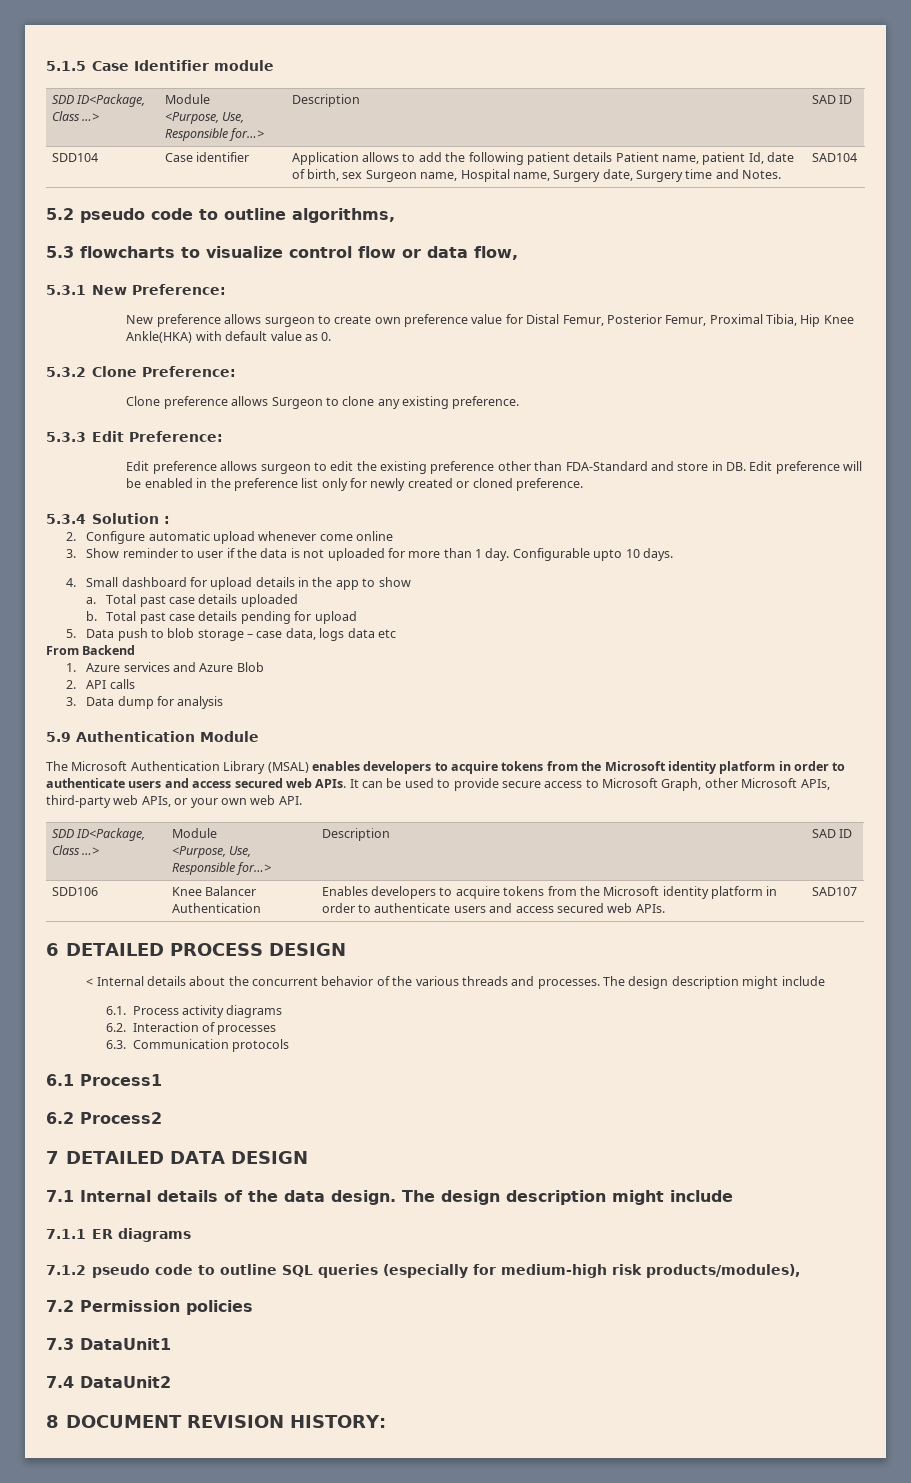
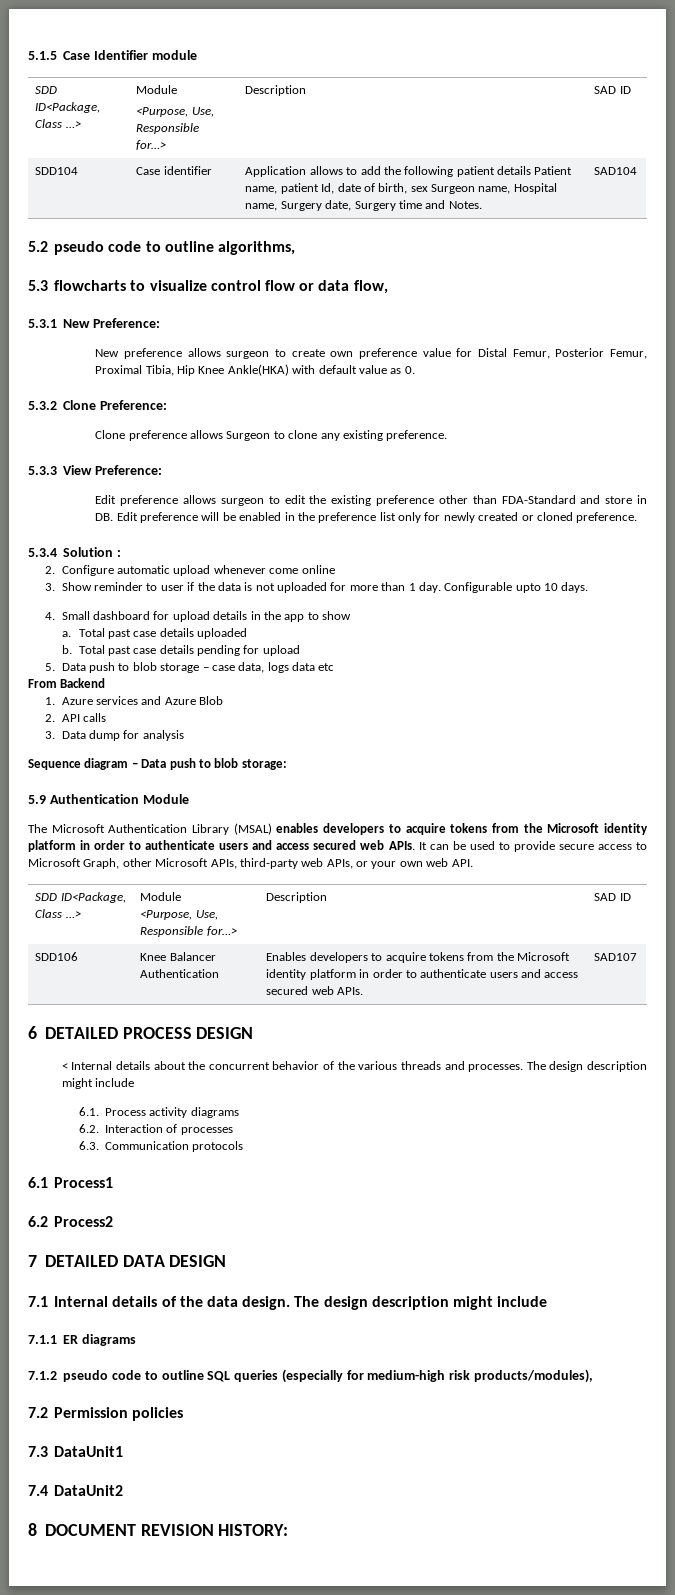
- 5.3.3 Edit Preference:
+ 5.3.3 View Preference:
+ Sequence diagram – Data push to blob storage:

